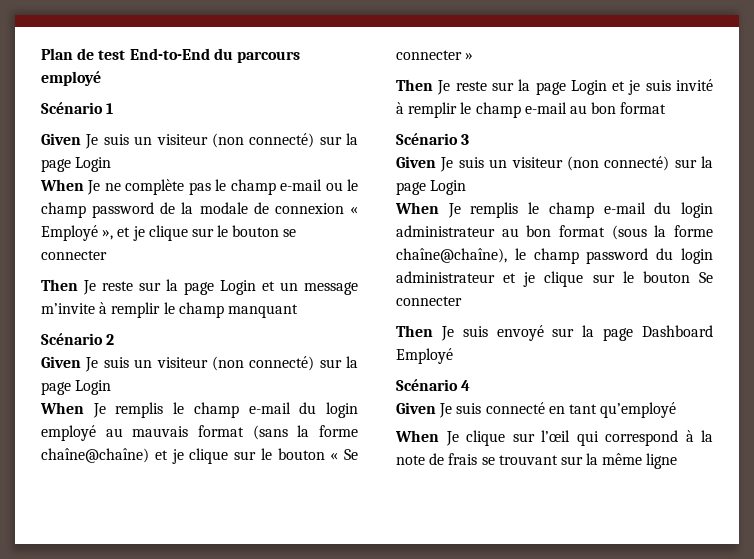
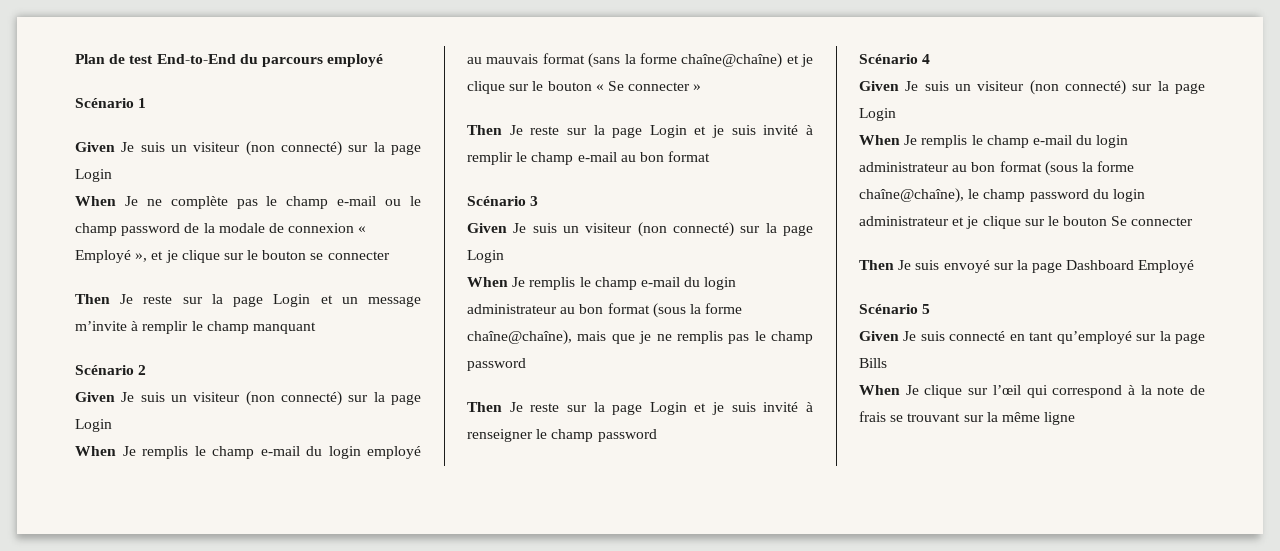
+ When Je remplis le champ e-mail du login administrateur au bon format (sous la forme chaîne@chaîne), mais que je ne remplis pas le champ password
+ Then Je reste sur la page Login et je suis invité à renseigner le champ password
+ Scénario 4
+ Given Je suis un visiteur (non connecté) sur la page Login
- Scénario 4
+ Scénario 5
- Given Je suis connecté en tant qu’employé
+ Given Je suis connecté en tant qu’employé sur la page Bills

